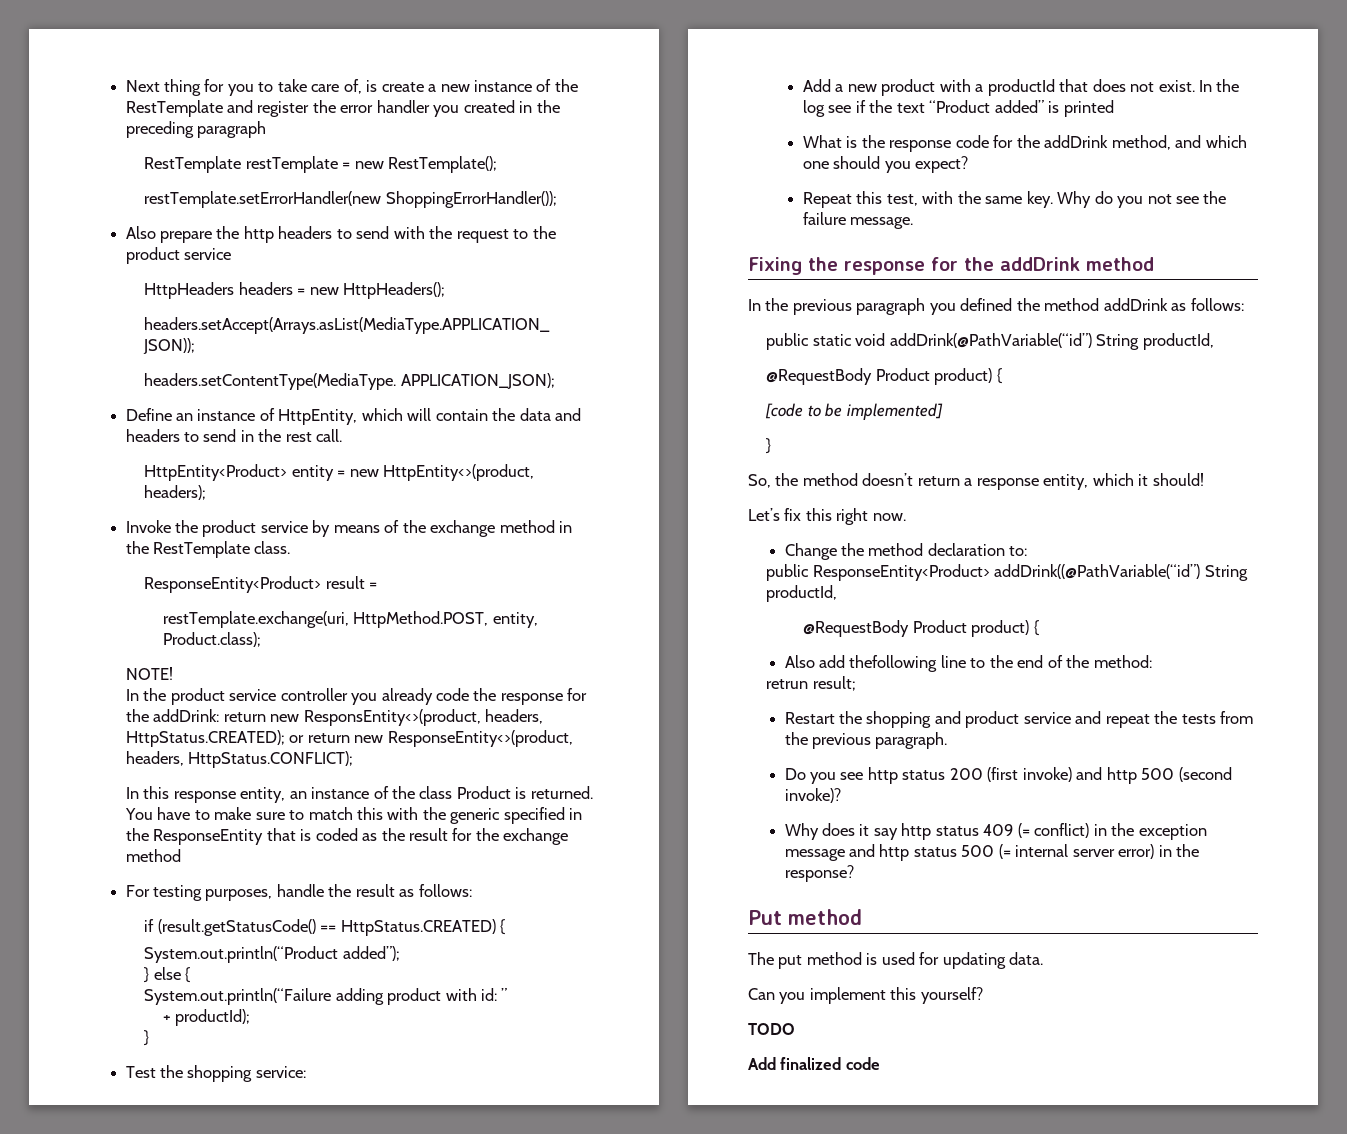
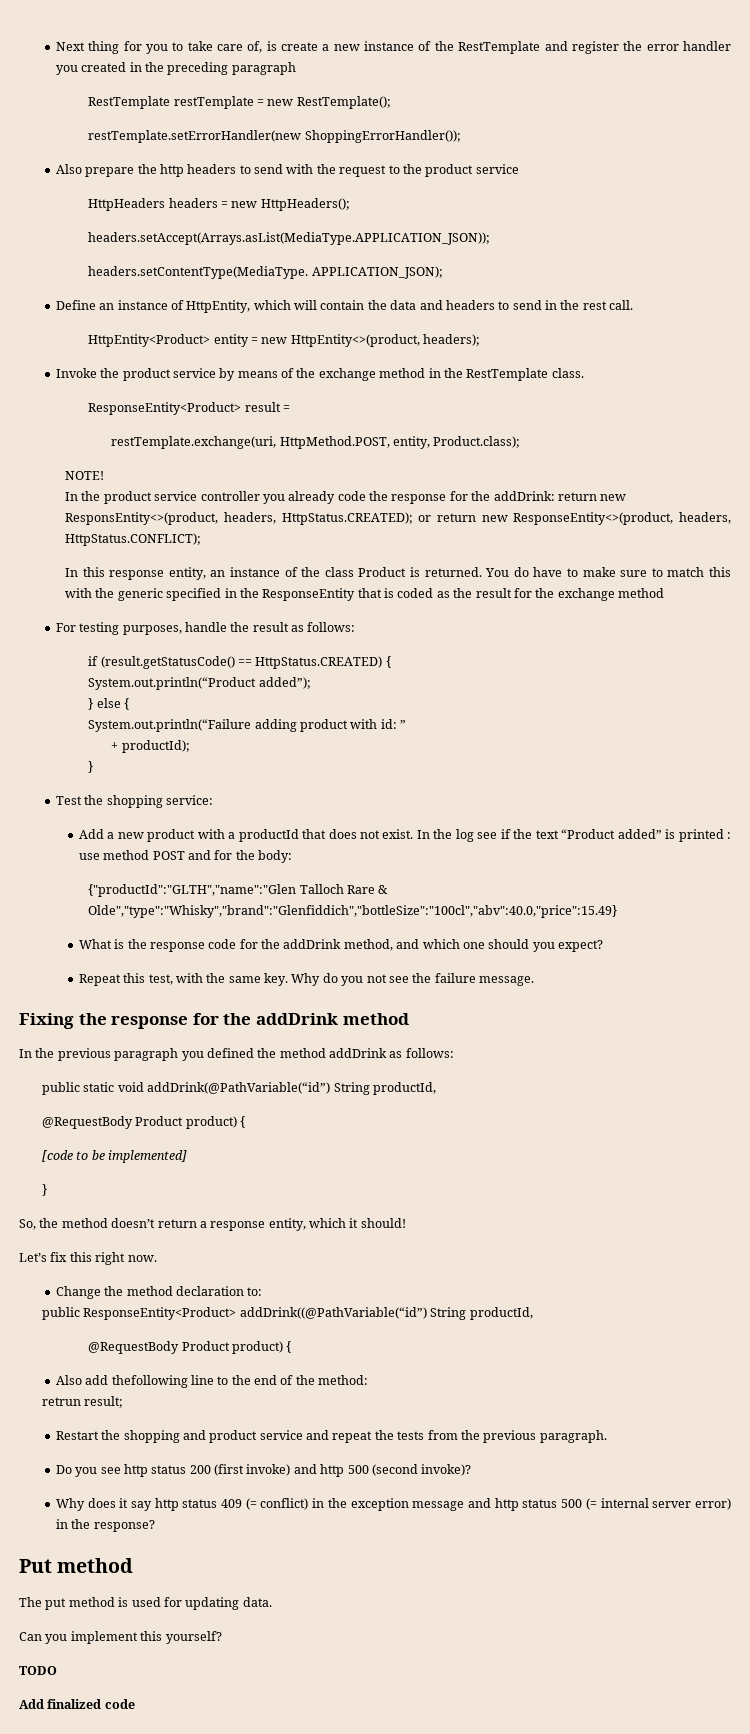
- You have to make sure to match this with the generic specified in the ResponseEntity that is coded as the result for the exchange method
+ You do have to make sure to match this with the generic specified in the ResponseEntity that is coded as the result for the exchange method
- In the log see if the text “Product added” is printed
+ In the log see if the text “Product added” is printed : use method POST and for the body:
+ {"productId":"GLTH","name":"Glen Talloch Rare & Olde","type":"Whisky","brand":"Glenfiddich","bottleSize":"100cl","abv":40.0,"price":15.49}

